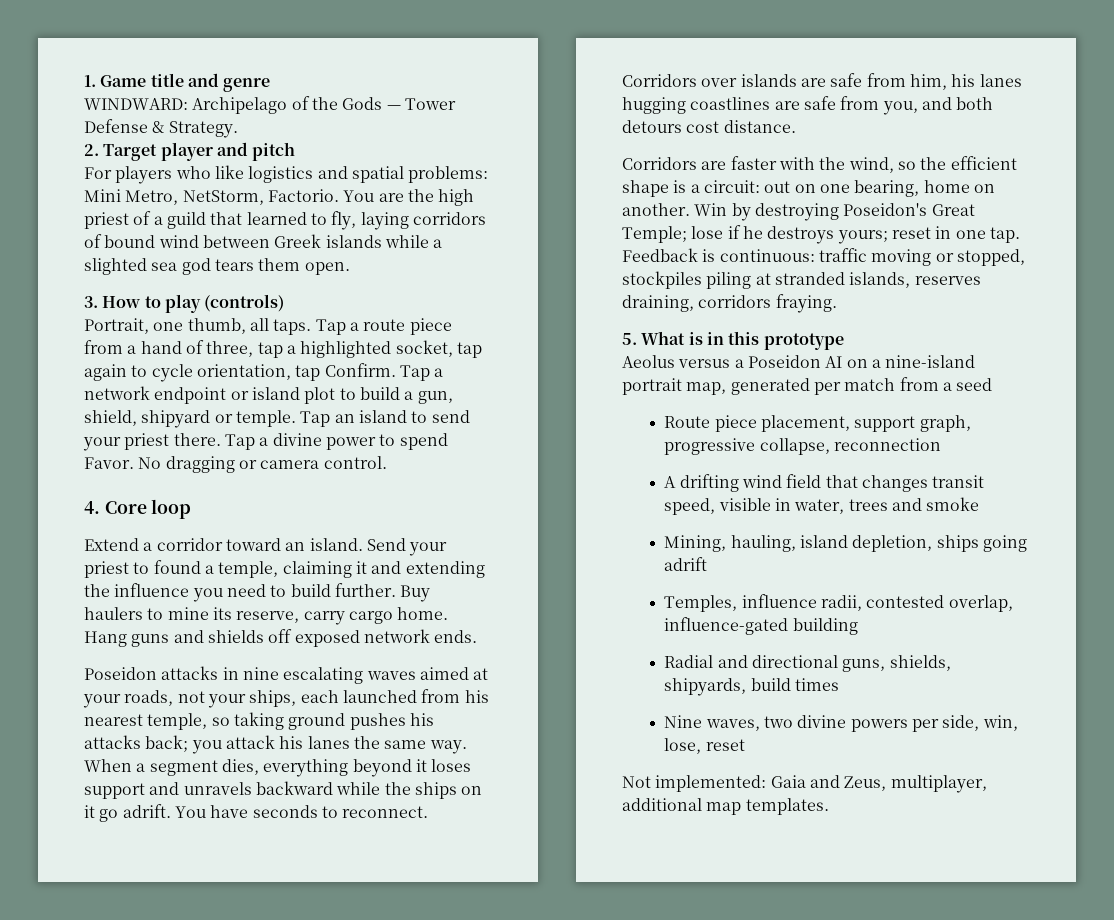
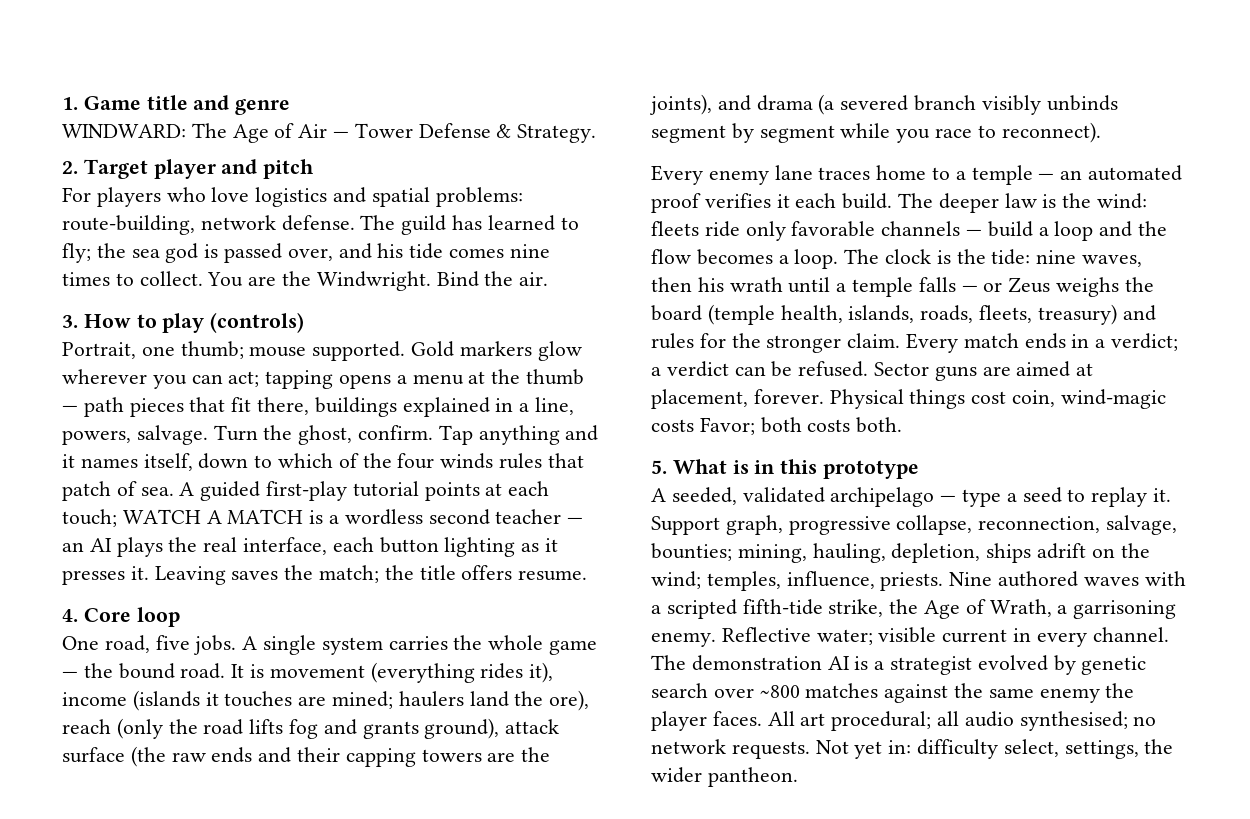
- WINDWARD: Archipelago of the Gods — Tower Defense & Strategy.
+ WINDWARD: The Age of Air — Tower Defense & Strategy.
- For players who like logistics and spatial problems: Mini Metro, NetStorm, Factorio. You are the high priest of a guild that learned to fly, laying corridors of bound wind between Greek islands while a slighted sea god tears them open.
+ For players who love logistics and spatial problems: route-building, network defense. The guild has learned to fly; the sea god is passed over, and his tide comes nine times to collect. You are the Windwright. Bind the air.
- Portrait, one thumb, all taps. Tap a route piece from a hand of three, tap a highlighted socket, tap again to cycle orientation, tap Confirm. Tap a network endpoint or island plot to build a gun, shield, shipyard or temple. Tap an island to send your priest there. Tap a divine power to spend Favor. No dragging or camera control.
+ Portrait, one thumb; mouse supported. Gold markers glow wherever you can act; tapping opens a menu at the thumb — path pieces that fit there, buildings explained in a line, powers, salvage. Turn the ghost, confirm. Tap anything and it names itself, down to which of the four winds rules that patch of sea. A guided first-play tutorial points at each touch; WATCH A MATCH is a wordless second teacher — an AI plays the real interface, each button lighting as it presses it. Leaving saves the match; the title offers resume.
  4. Core loop
- Extend a corridor toward an island. Send your priest to found a temple, claiming it and extending the influence you need to build further. Buy haulers to mine its reserve, carry cargo home. Hang guns and shields off exposed network ends.
- Poseidon attacks in nine escalating waves aimed at your roads, not your ships, each launched from his nearest temple, so taking ground pushes his attacks back; you attack his lanes the same way. When a segment dies, everything beyond it loses support and unravels backward while the ships on it go adrift. You have seconds to reconnect. Corridors over islands are safe from him, his lanes hugging coastlines are safe from you, and both detours cost distance.
- Corridors are faster with the wind, so the efficient shape is a circuit: out on one bearing, home on another. Win by destroying Poseidon's Great Temple; lose if he destroys yours; reset in one tap. Feedback is continuous: traffic moving or stopped, stockpiles piling at stranded islands, reserves draining, corridors fraying.
+ One road, five jobs. A single system carries the whole game — the bound road. It is movement (everything rides it), income (islands it touches are mined; haulers land the ore), reach (only the road lifts fog and grants ground), attack surface (the raw ends and their capping towers are the joints), and drama (a severed branch visibly unbinds segment by segment while you race to reconnect).
+ Every enemy lane traces home to a temple — an automated proof verifies it each build. The deeper law is the wind: fleets ride only favorable channels — build a loop and the flow becomes a loop. The clock is the tide: nine waves, then his wrath until a temple falls — or Zeus weighs the board (temple health, islands, roads, fleets, treasury) and rules for the stronger claim. Every match ends in a verdict; a verdict can be refused. Sector guns are aimed at placement, forever. Physical things cost coin, wind-magic costs Favor; both costs both.
- Aeolus versus a Poseidon AI on a nine-island portrait map, generated per match from a seed
- Route piece placement, support graph, progressive collapse, reconnection
- A drifting wind field that changes transit speed, visible in water, trees and smoke
- Mining, hauling, island depletion, ships going adrift
- Temples, influence radii, contested overlap, influence-gated building
- Radial and directional guns, shields, shipyards, build times
- Nine waves, two divine powers per side, win, lose, reset
- Not implemented: Gaia and Zeus, multiplayer, additional map templates.
+ A seeded, validated archipelago — type a seed to replay it. Support graph, progressive collapse, reconnection, salvage, bounties; mining, hauling, depletion, ships adrift on the wind; temples, influence, priests. Nine authored waves with a scripted fifth-tide strike, the Age of Wrath, a garrisoning enemy. Reflective water; visible current in every channel. The demonstration AI is a strategist evolved by genetic search over ~800 matches against the same enemy the player faces. All art procedural; all audio synthesised; no network requests. Not yet in: difficulty select, settings, the wider pantheon.

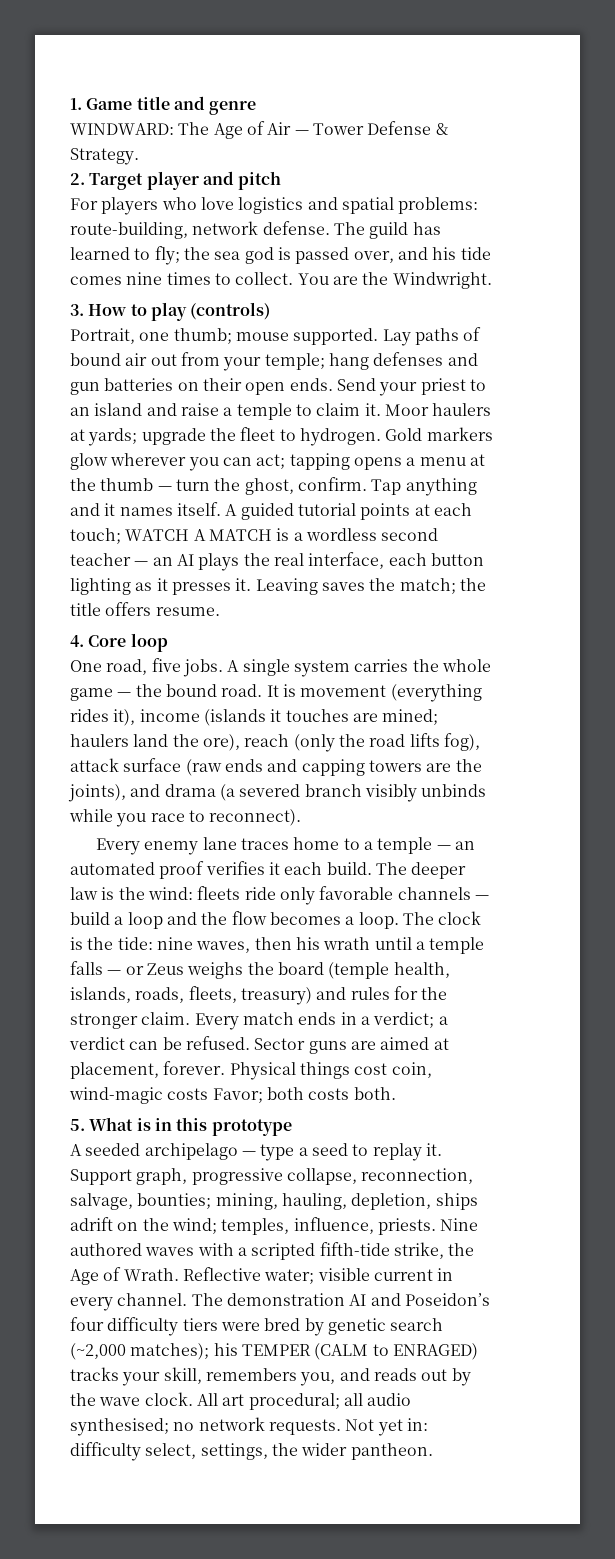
- Bind the air.
+ Lay paths of bound air out from your temple; hang defenses and gun batteries on their open ends. Send your priest to an island and raise a temple to claim it. Moor haulers at yards; upgrade the fleet to hydrogen.
- Gold markers glow wherever you can act; tapping opens a menu at the thumb — path pieces that fit there, buildings explained in a line, powers, salvage. Turn the ghost, confirm.
+ Gold markers glow wherever you can act; tapping opens a menu at the thumb — turn the ghost, confirm.
- Tap anything and it names itself, down to which of the four winds rules that patch of sea.
+ Tap anything and it names itself.
- A guided first-play tutorial points at each touch; WATCH A MATCH is a wordless second teacher — an AI plays the real interface, each button lighting as it presses it.
+ A guided tutorial points at each touch; WATCH A MATCH is a wordless second teacher — an AI plays the real interface, each button lighting as it presses it.
- It is movement (everything rides it), income (islands it touches are mined; haulers land the ore), reach (only the road lifts fog and grants ground), attack surface (the raw ends and their capping towers are the joints), and drama (a severed branch visibly unbinds segment by segment while you race to reconnect).
+ It is movement (everything rides it), income (islands it touches are mined; haulers land the ore), reach (only the road lifts fog), attack surface (raw ends and capping towers are the joints), and drama (a severed branch visibly unbinds while you race to reconnect).
- A seeded, validated archipelago — type a seed to replay it.
+ A seeded archipelago — type a seed to replay it.
- Nine authored waves with a scripted fifth-tide strike, the Age of Wrath, a garrisoning enemy.
+ Nine authored waves with a scripted fifth-tide strike, the Age of Wrath.
- The demonstration AI is a strategist evolved by genetic search over ~800 matches against the same enemy the player faces.
+ The demonstration AI and Poseidon’s four difficulty tiers were bred by genetic search (~2,000 matches); his TEMPER (CALM to ENRAGED) tracks your skill, remembers you, and reads out by the wave clock.

